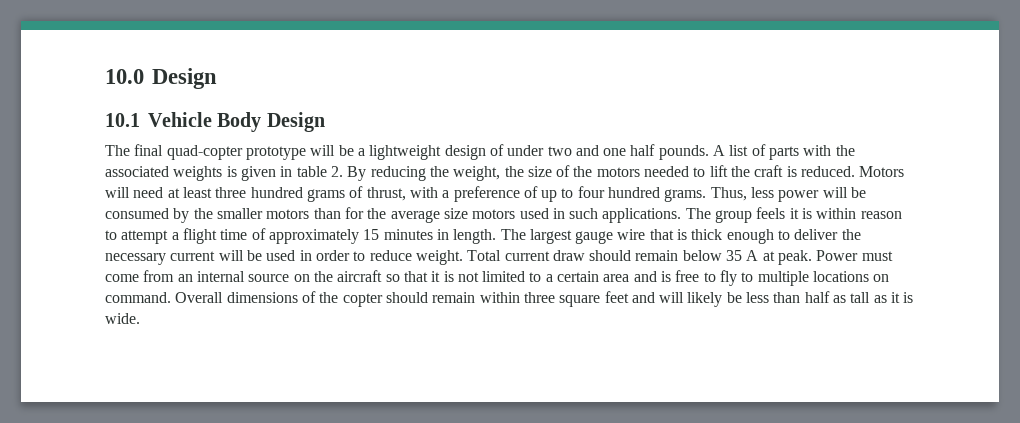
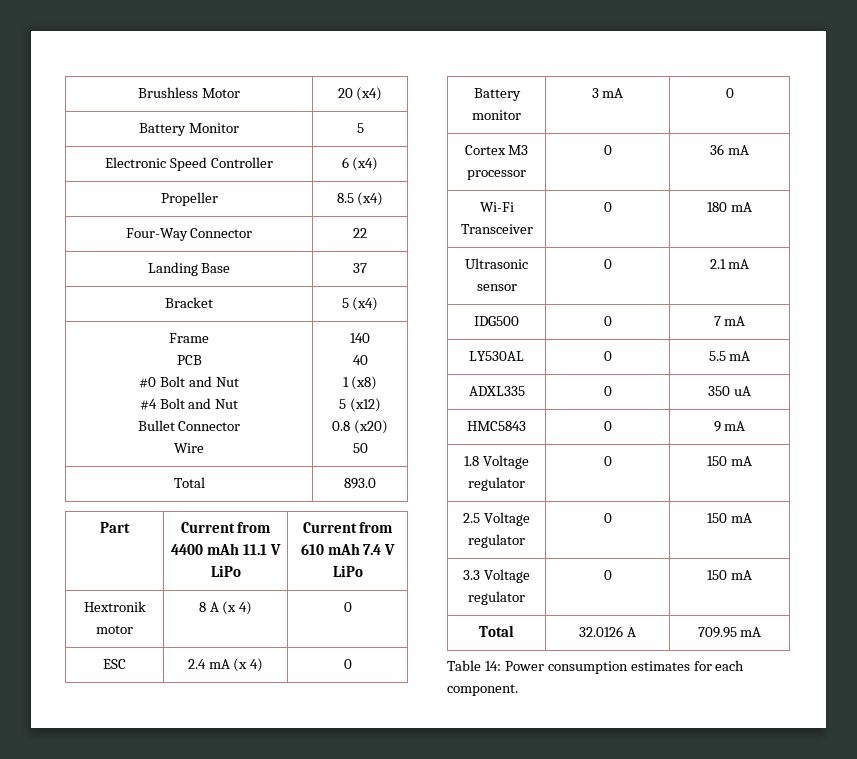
- 10.0 Design
- 10.1 Vehicle Body Design
- The final quad-copter prototype will be a lightweight design of under two and one half pounds. A list of parts with the associated weights is given in table 2. By reducing the weight, the size of the motors needed to lift the craft is reduced. Motors will need at least three hundred grams of thrust, with a preference of up to four hundred grams. Thus, less power will be consumed by the smaller motors than for the average size motors used in such applications. The group feels it is within reason to attempt a flight time of approximately 15 minutes in length. The largest gauge wire that is thick enough to deliver the necessary current will be used in order to reduce weight. Total current draw should remain below 35 A at peak. Power must come from an internal source on the aircraft so that it is not limited to a certain area and is free to fly to multiple locations on command. Overall dimensions of the copter should remain within three square feet and will likely be less than half as tall as it is wide.
+ Brushless Motor | 20 (x4)
+ Battery Monitor | 5
+ Electronic Speed Controller | 6 (x4)
+ Propeller | 8.5 (x4)
+ Four-Way Connector | 22
+ Landing Base | 37
+ Bracket | 5 (x4)
+ Frame
+ PCB
+ #0 Bolt and Nut
+ #4 Bolt and Nut
+ Bullet Connector
+ Wire | 140
+ 40
+ 1 (x8)
+ 5 (x12)
+ 0.8 (x20)
+ 50
+ Total | 893.0
+ Part | Current from 4400 mAh 11.1 V LiPo | Current from 610 mAh 7.4 V LiPo
+ Hextronik motor | 8 A (x 4) | 0
+ ESC | 2.4 mA (x 4) | 0
+ Battery monitor | 3 mA | 0
+ Cortex M3 processor | 0 | 36 mA
+ Wi-Fi Transceiver | 0 | 180 mA
+ Ultrasonic sensor | 0 | 2.1 mA
+ IDG500 | 0 | 7 mA
+ LY530AL | 0 | 5.5 mA
+ ADXL335 | 0 | 350 uA
+ HMC5843 | 0 | 9 mA
+ 1.8 Voltage regulator | 0 | 150 mA
+ 2.5 Voltage regulator | 0 | 150 mA
+ 3.3 Voltage regulator | 0 | 150 mA
+ Total | 32.0126 A | 709.95 mA
+ Table 14: Power consumption estimates for each component.

